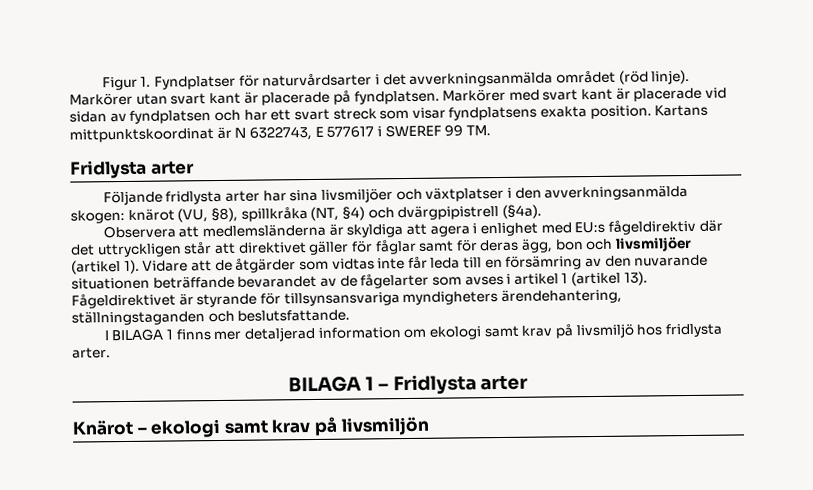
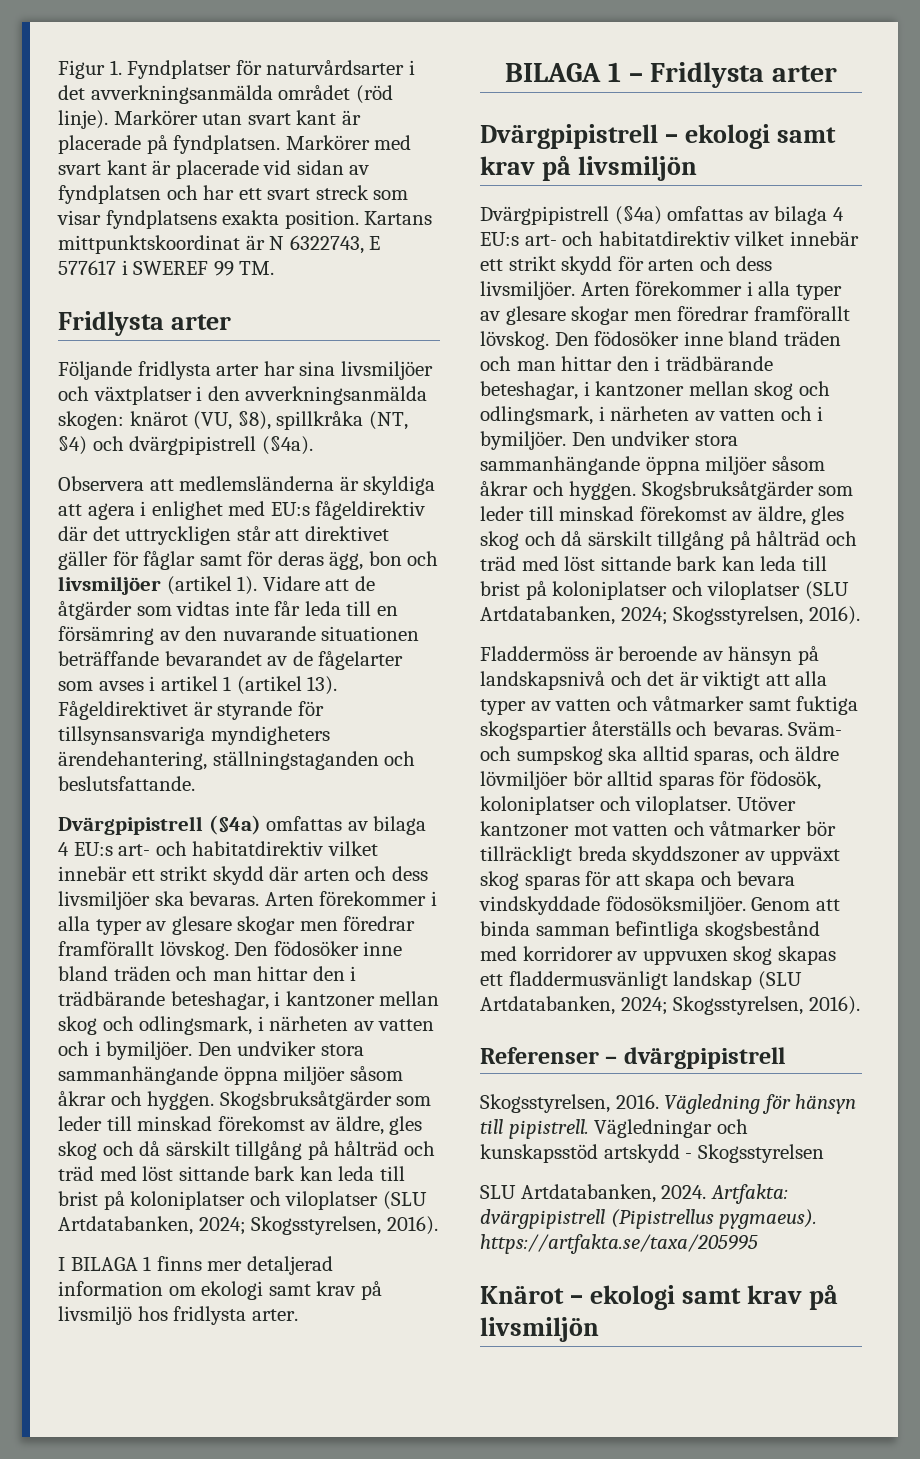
+ Dvärgpipistrell (§4a) omfattas av bilaga 4 EU:s art- och habitatdirektiv vilket innebär ett strikt skydd där arten och dess livsmiljöer ska bevaras. Arten förekommer i alla typer av glesare skogar men föredrar framförallt lövskog. Den födosöker inne bland träden och man hittar den i trädbärande beteshagar, i kantzoner mellan skog och odlingsmark, i närheten av vatten och i bymiljöer. Den undviker stora sammanhängande öppna miljöer såsom åkrar och hyggen. Skogsbruksåtgärder som leder till minskad förekomst av äldre, gles skog och då särskilt tillgång på hålträd och träd med löst sittande bark kan leda till brist på koloniplatser och viloplatser (SLU Artdatabanken, 2024; Skogsstyrelsen, 2016).
+ Dvärgpipistrell – ekologi samt krav på livsmiljön
+ Dvärgpipistrell (§4a) omfattas av bilaga 4 EU:s art- och habitatdirektiv vilket innebär ett strikt skydd för arten och dess livsmiljöer. Arten förekommer i alla typer av glesare skogar men föredrar framförallt lövskog. Den födosöker inne bland träden och man hittar den i trädbärande beteshagar, i kantzoner mellan skog och odlingsmark, i närheten av vatten och i bymiljöer. Den undviker stora sammanhängande öppna miljöer såsom åkrar och hyggen. Skogsbruksåtgärder som leder till minskad förekomst av äldre, gles skog och då särskilt tillgång på hålträd och träd med löst sittande bark kan leda till brist på koloniplatser och viloplatser (SLU Artdatabanken, 2024; Skogsstyrelsen, 2016).
+ Fladdermöss är beroende av hänsyn på landskapsnivå och det är viktigt att alla typer av vatten och våtmarker samt fuktiga skogspartier återställs och bevaras. Sväm- och sumpskog ska alltid sparas, och äldre lövmiljöer bör alltid sparas för födosök, koloniplatser och viloplatser. Utöver kantzoner mot vatten och våtmarker bör tillräckligt breda skyddszoner av uppväxt skog sparas för att skapa och bevara vindskyddade födosöksmiljöer. Genom att binda samman befintliga skogsbestånd med korridorer av uppvuxen skog skapas ett fladdermusvänligt landskap (SLU Artdatabanken, 2024; Skogsstyrelsen, 2016).
+ Referenser – dvärgpipistrell
+ Skogsstyrelsen, 2016. Vägledning för hänsyn till pipistrell. Vägledningar och kunskapsstöd artskydd - Skogsstyrelsen
+ SLU Artdatabanken, 2024. Artfakta: dvärgpipistrell (Pipistrellus pygmaeus). https://artfakta.se/taxa/205995

